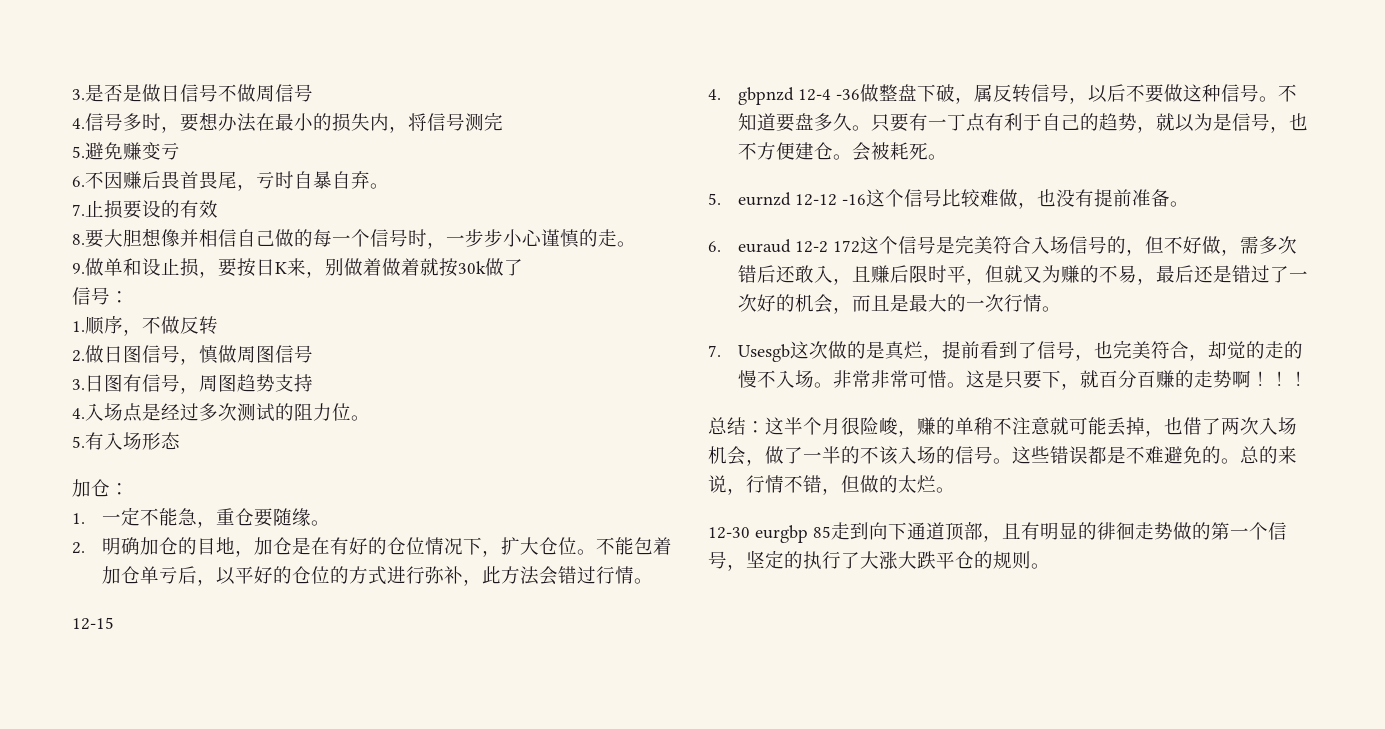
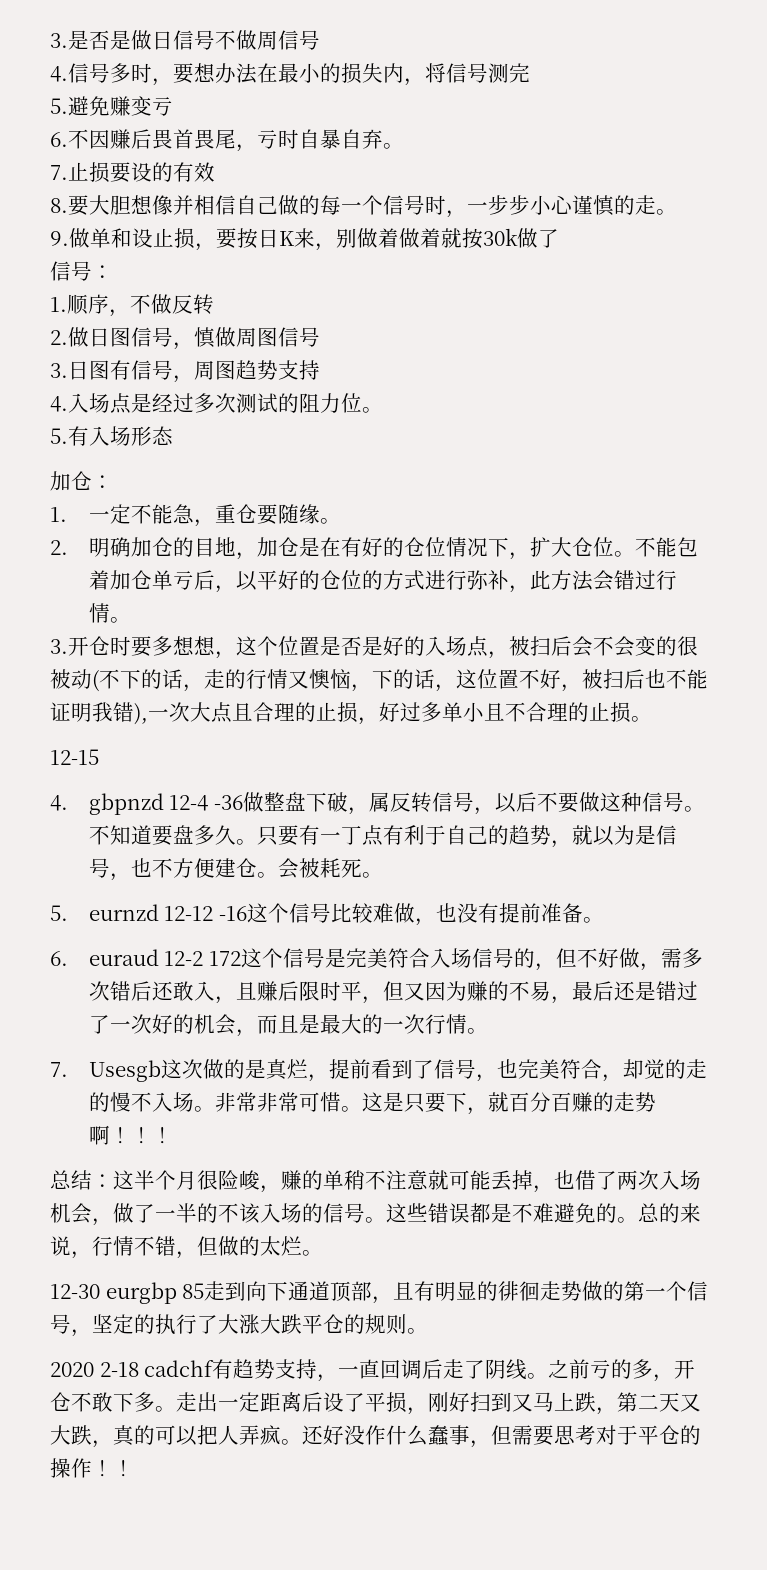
+ 3.开仓时要多想想，这个位置是否是好的入场点，被扫后会不会变的很被动(不下的话，走的行情又懊恼，下的话，这位置不好，被扫后也不能证明我错),一次大点且合理的止损，好过多单小且不合理的止损。
- 6. euraud 12-2 172这个信号是完美符合入场信号的，但不好做，需多次错后还敢入，且赚后限时平，但就又为赚的不易，最后还是错过了一次好的机会，而且是最大的一次行情。
+ 6. euraud 12-2 172这个信号是完美符合入场信号的，但不好做，需多次错后还敢入，且赚后限时平，但又因为赚的不易，最后还是错过了一次好的机会，而且是最大的一次行情。
+ 2020 2-18 cadchf有趋势支持，一直回调后走了阴线。之前亏的多，开仓不敢下多。走出一定距离后设了平损，刚好扫到又马上跌，第二天又大跌，真的可以把人弄疯。还好没作什么蠢事，但需要思考对于平仓的操作！！

